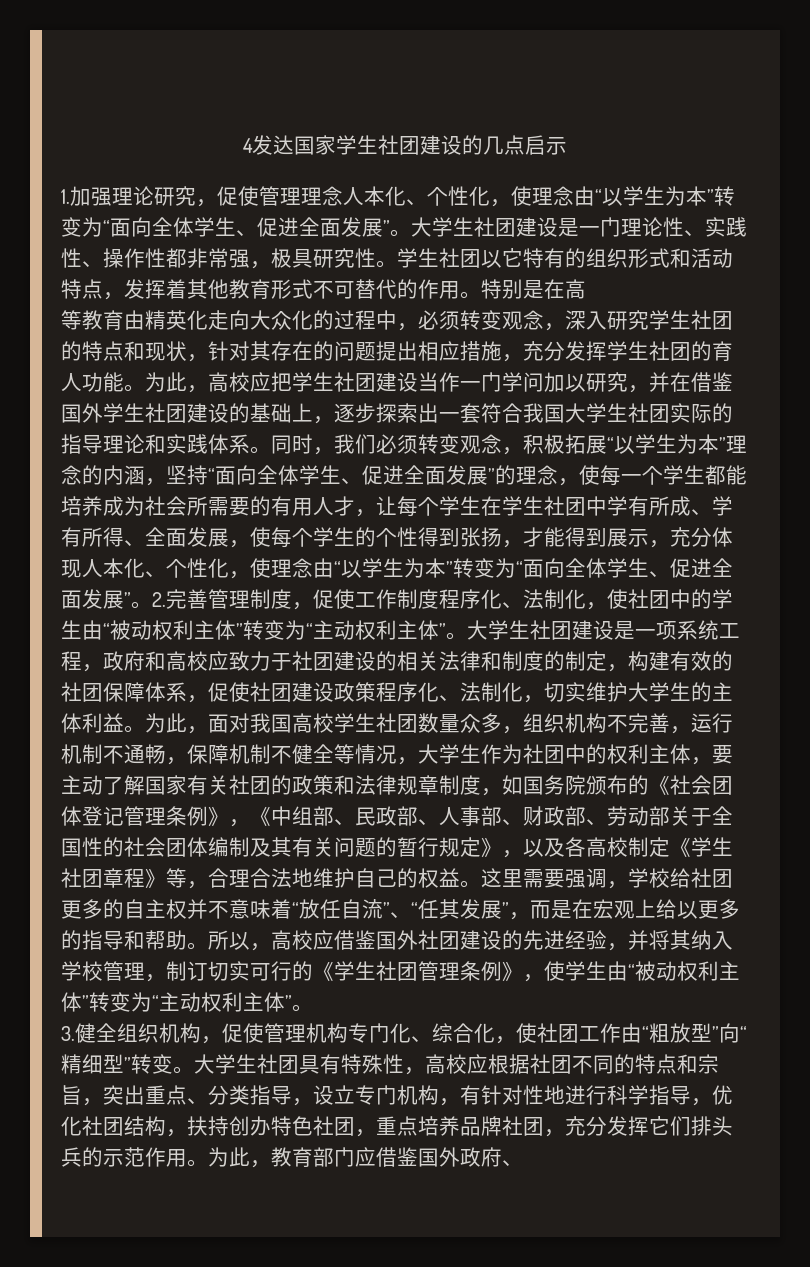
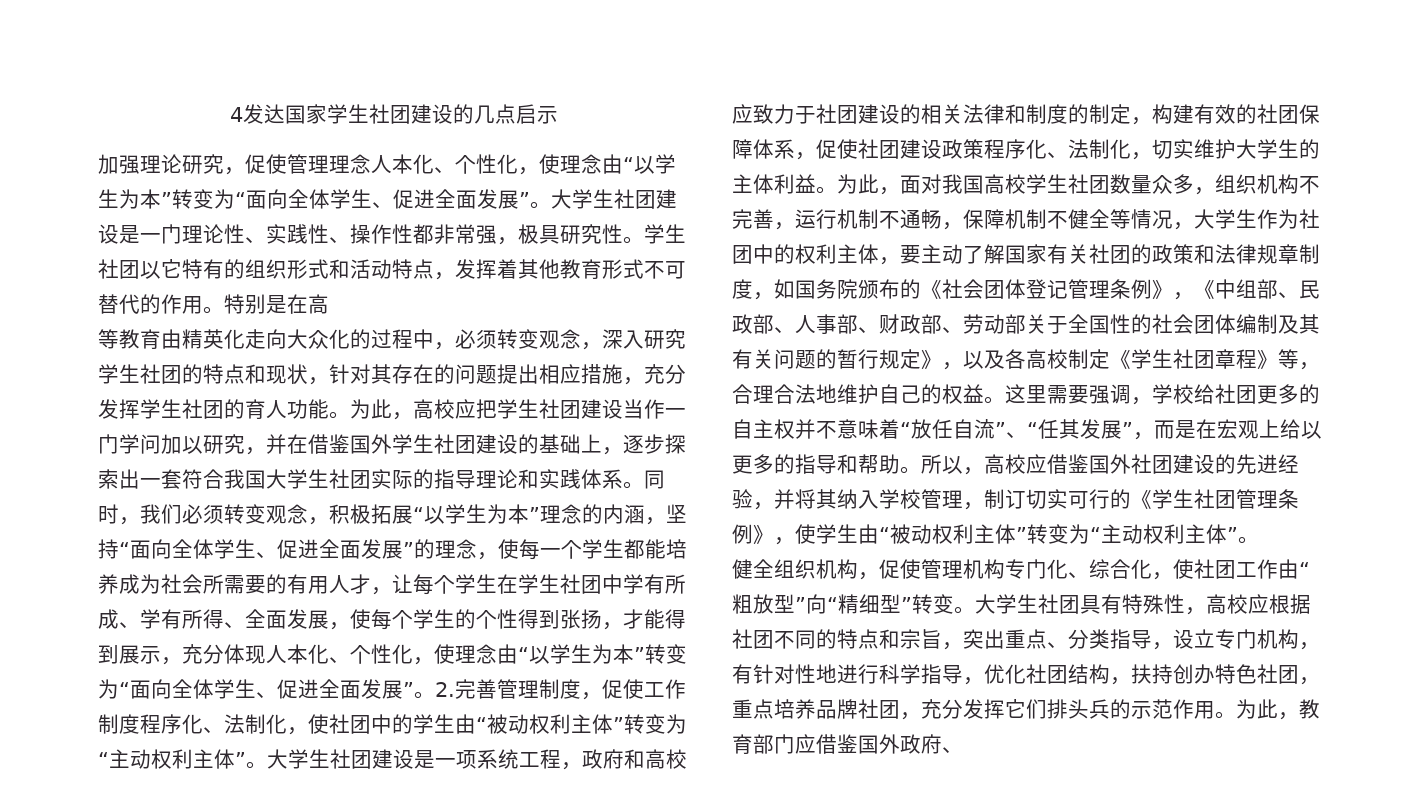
- 1.加强理论研究，促使管理理念人本化、个性化，使理念由“以学生为本”转变为“面向全体学生、促进全面发展”。
+ 加强理论研究，促使管理理念人本化、个性化，使理念由“以学生为本”转变为“面向全体学生、促进全面发展”。
- 3.健全组织机构，促使管理机构专门化、综合化，使社团工作由“粗放型”向“精细型”转变。
+ 健全组织机构，促使管理机构专门化、综合化，使社团工作由“粗放型”向“精细型”转变。

